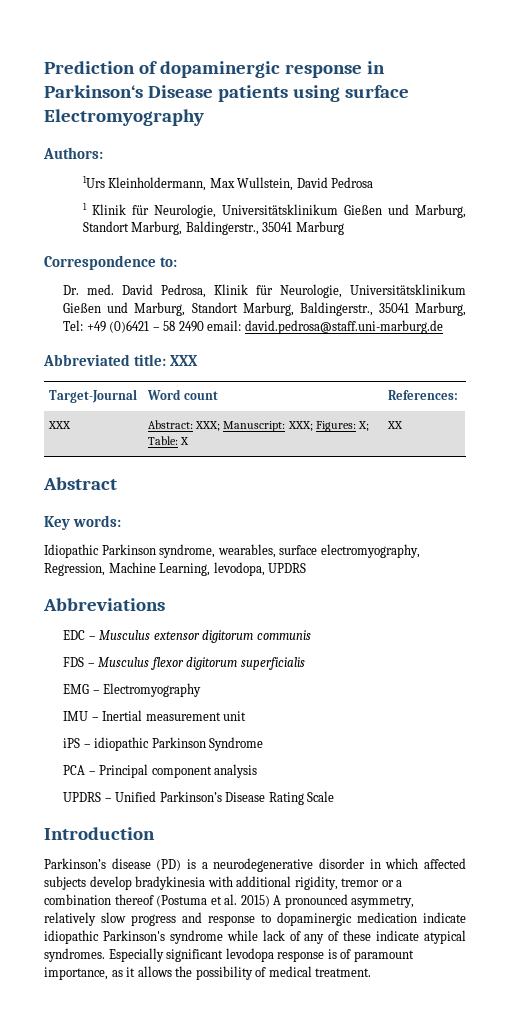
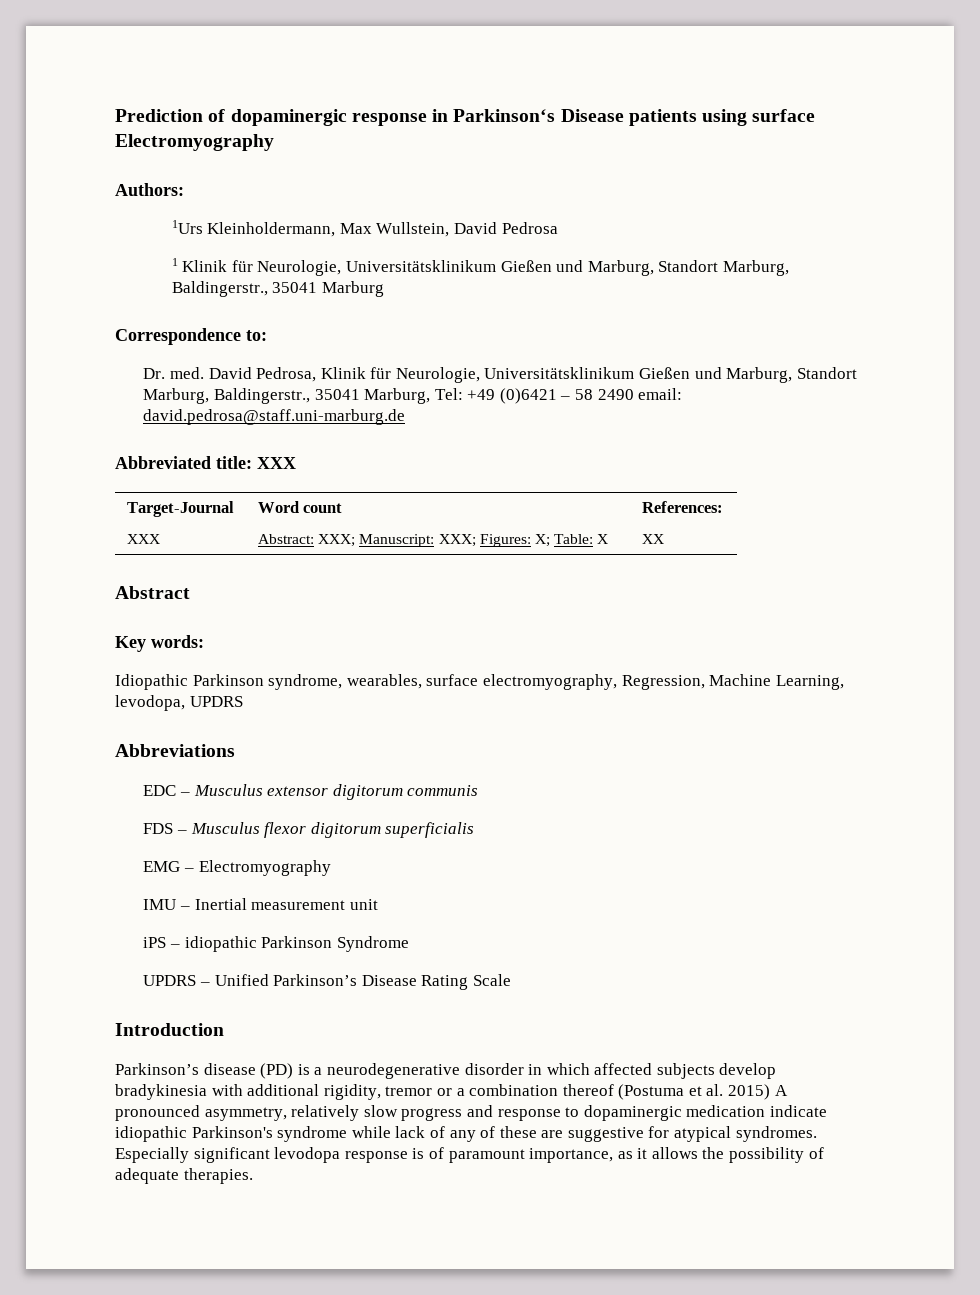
- PCA – Principal component analysis
- Parkinson’s disease (PD) is a neurodegenerative disorder in which affected subjects develop bradykinesia with additional rigidity, tremor or a combination thereof (Postuma et al. 2015) A pronounced asymmetry, relatively slow progress and response to dopaminergic medication indicate idiopathic Parkinson's syndrome while lack of any of these indicate atypical syndromes.
+ Parkinson’s disease (PD) is a neurodegenerative disorder in which affected subjects develop bradykinesia with additional rigidity, tremor or a combination thereof (Postuma et al. 2015) A pronounced asymmetry, relatively slow progress and response to dopaminergic medication indicate idiopathic Parkinson's syndrome while lack of any of these are suggestive for atypical syndromes.
- Especially significant levodopa response is of paramount importance, as it allows the possibility of medical treatment.
+ Especially significant levodopa response is of paramount importance, as it allows the possibility of adequate therapies.

